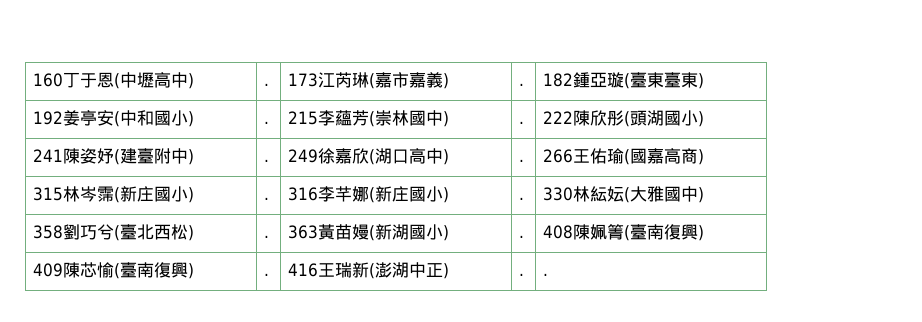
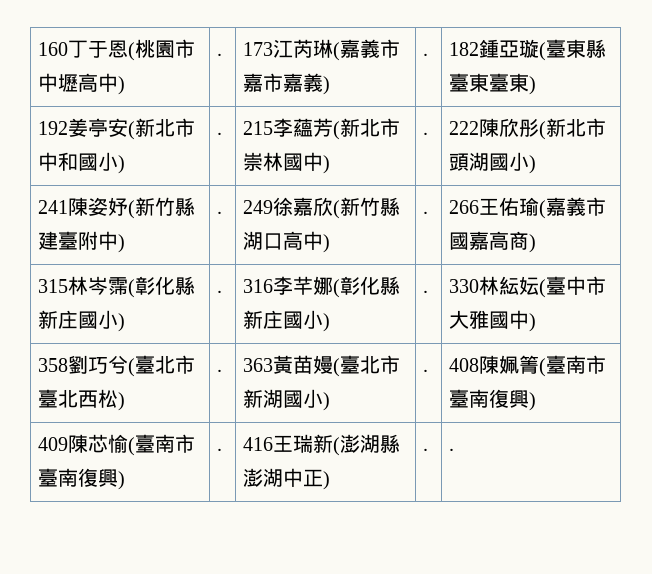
- 160丁于恩(中壢高中) | . | 173江芮琳(嘉市嘉義) | . | 182鍾亞璇(臺東臺東)
+ 160丁于恩(桃園市中壢高中) | . | 173江芮琳(嘉義市嘉市嘉義) | . | 182鍾亞璇(臺東縣臺東臺東)
- 192姜亭安(中和國小) | . | 215李蘊芳(崇林國中) | . | 222陳欣彤(頭湖國小)
+ 192姜亭安(新北市中和國小) | . | 215李蘊芳(新北市崇林國中) | . | 222陳欣彤(新北市頭湖國小)
- 241陳姿妤(建臺附中) | . | 249徐嘉欣(湖口高中) | . | 266王佑瑜(國嘉高商)
+ 241陳姿妤(新竹縣建臺附中) | . | 249徐嘉欣(新竹縣湖口高中) | . | 266王佑瑜(嘉義市國嘉高商)
- 315林岑霈(新庄國小) | . | 316李芊娜(新庄國小) | . | 330林紜妘(大雅國中)
+ 315林岑霈(彰化縣新庄國小) | . | 316李芊娜(彰化縣新庄國小) | . | 330林紜妘(臺中市大雅國中)
- 358劉巧兮(臺北西松) | . | 363黃苗嫚(新湖國小) | . | 408陳姵箐(臺南復興)
+ 358劉巧兮(臺北市臺北西松) | . | 363黃苗嫚(臺北市新湖國小) | . | 408陳姵箐(臺南市臺南復興)
- 409陳芯愉(臺南復興) | . | 416王瑞新(澎湖中正) | . | .
+ 409陳芯愉(臺南市臺南復興) | . | 416王瑞新(澎湖縣澎湖中正) | . | .

